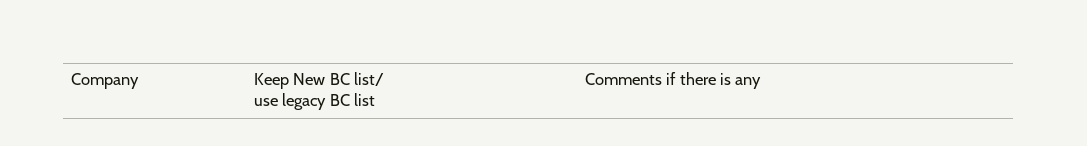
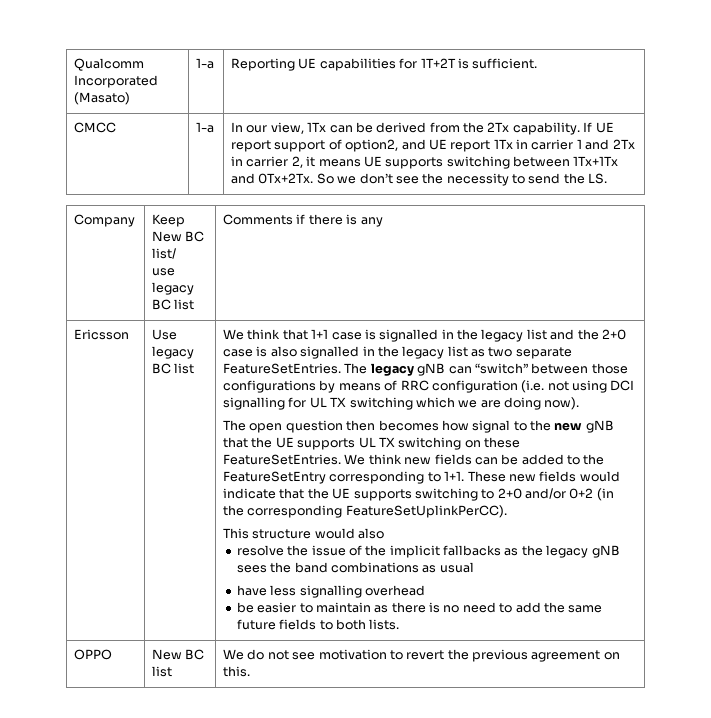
+ Qualcomm Incorporated (Masato) | 1-a | Reporting UE capabilities for 1T+2T is sufficient.
+ CMCC | 1-a | In our view, 1Tx can be derived from the 2Tx capability. If UE report support of option2, and UE report 1Tx in carrier 1 and 2Tx in carrier 2, it means UE supports switching between 1Tx+1Tx and 0Tx+2Tx. So we don’t see the necessity to send the LS.
+ Ericsson | Use legacy BC list | We think that 1+1 case is signalled in the legacy list and the 2+0 case is also signalled in the legacy list as two separate FeatureSetEntries. The legacy gNB can “switch” between those configurations by means of RRC configuration (i.e. not using DCI signalling for UL TX switching which we are doing now).
+ The open question then becomes how signal to the new gNB that the UE supports UL TX switching on these FeatureSetEntries. We think new fields can be added to the FeatureSetEntry corresponding to 1+1. These new fields would indicate that the UE supports switching to 2+0 and/or 0+2 (in the corresponding FeatureSetUplinkPerCC).
+ This structure would also
+ resolve the issue of the implicit fallbacks as the legacy gNB sees the band combinations as usual
+ have less signalling overhead
+ be easier to maintain as there is no need to add the same future fields to both lists.
+ OPPO | New BC list | We do not see motivation to revert the previous agreement on this.

